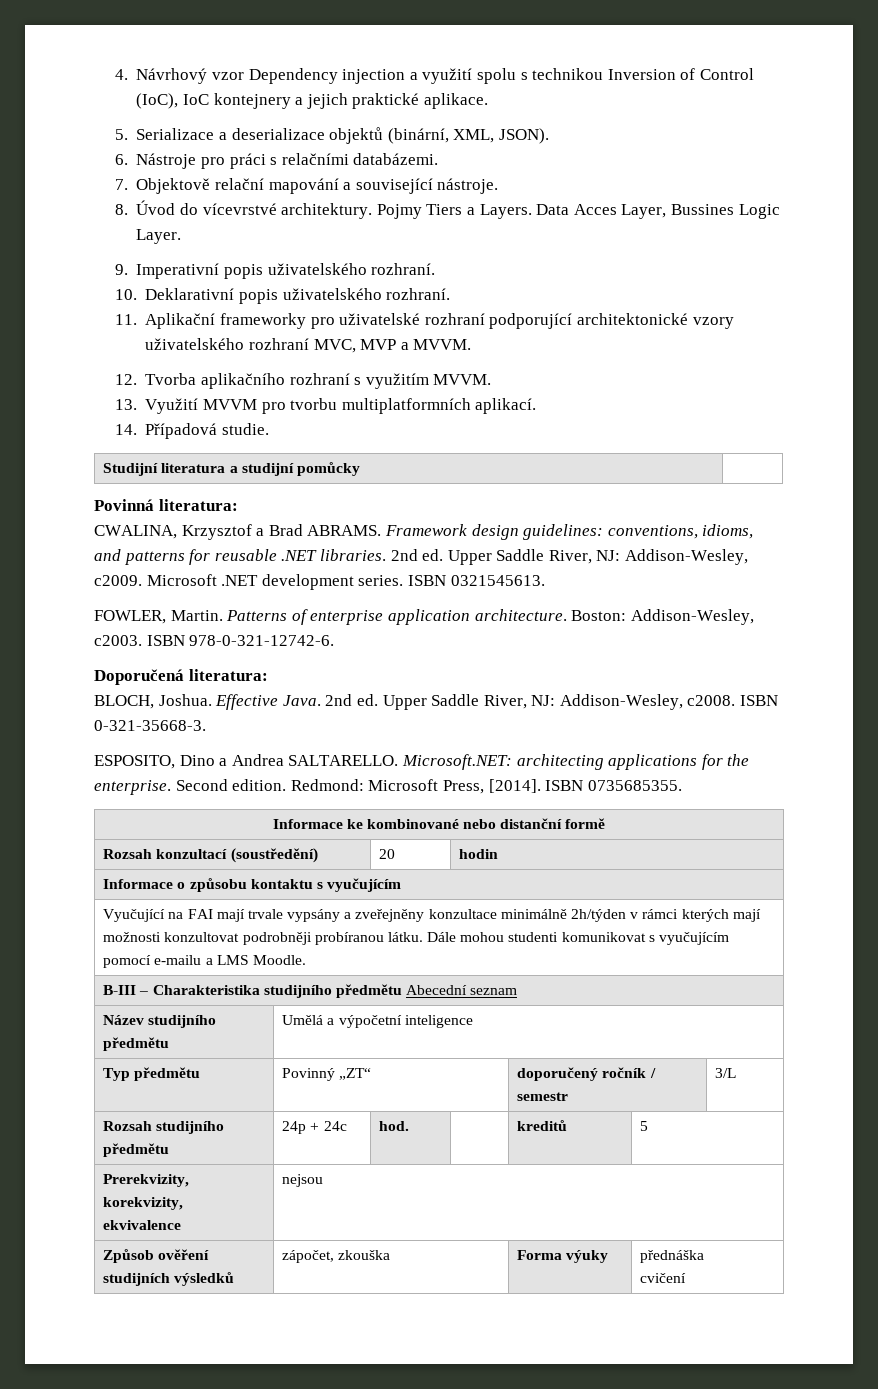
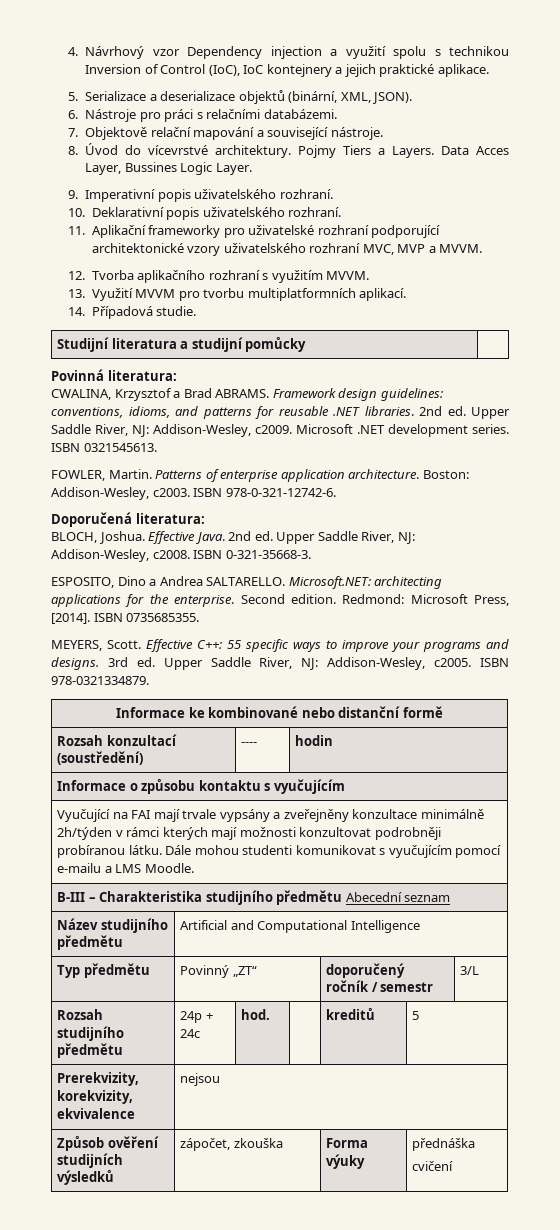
+ MEYERS, Scott. Effective C++: 55 specific ways to improve your programs and designs. 3rd ed. Upper Saddle River, NJ: Addison-Wesley, c2005. ISBN 978-0321334879.
- Rozsah konzultací (soustředění) | 20 | hodin
+ Rozsah konzultací (soustředění) | ---- | hodin
- Název studijního předmětu | Umělá a výpočetní inteligence
+ Název studijního předmětu | Artificial and Computational Intelligence

